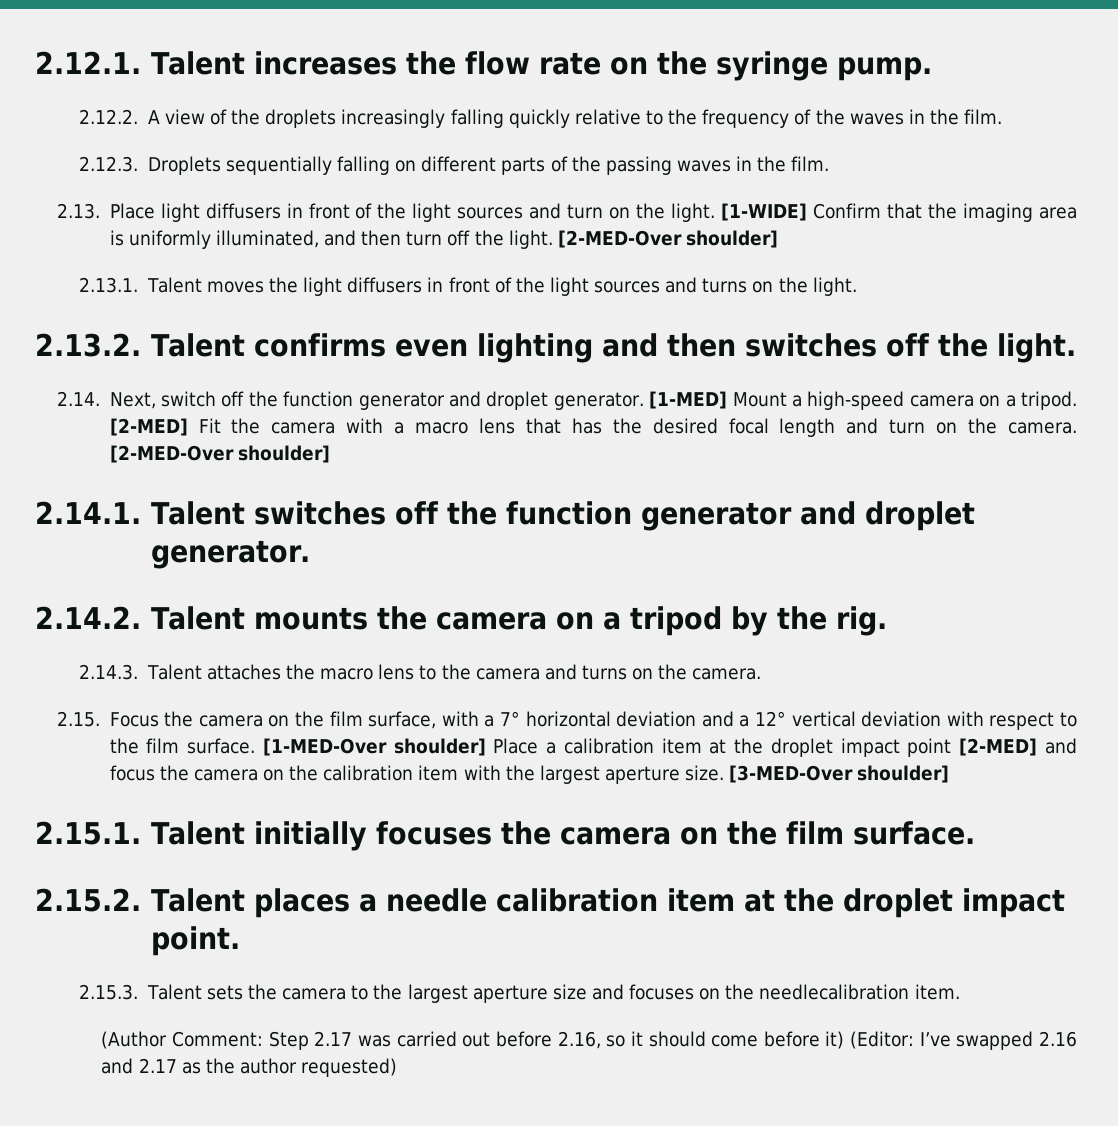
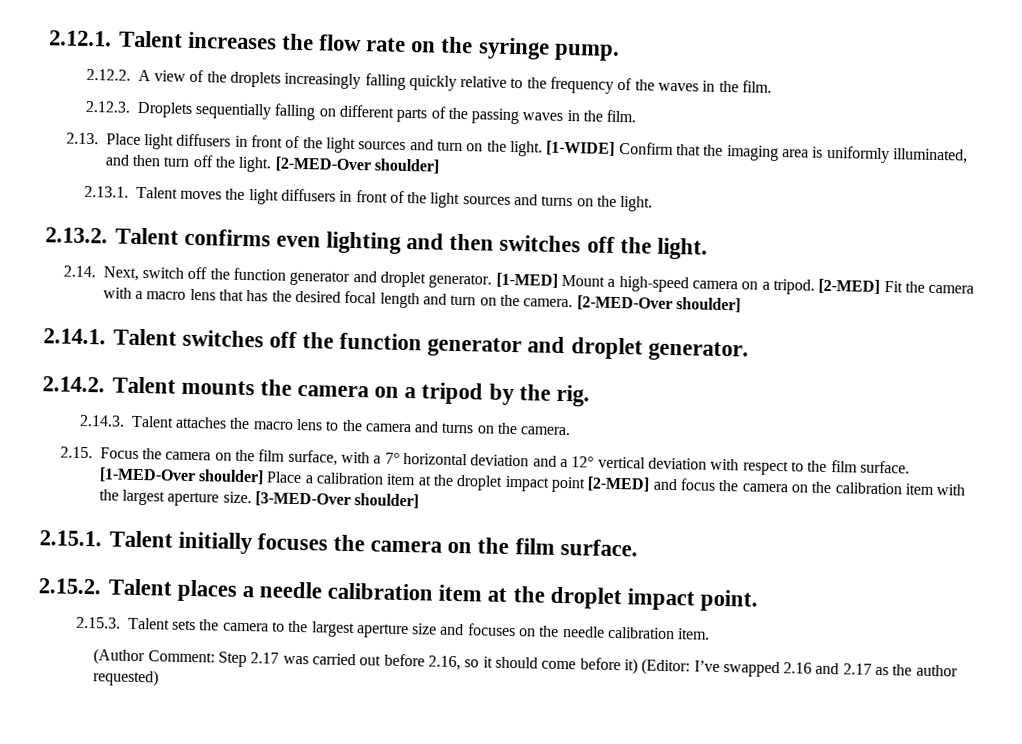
- 2.15.3. Talent sets the camera to the largest aperture size and focuses on the needlecalibration item.
+ 2.15.3. Talent sets the camera to the largest aperture size and focuses on the needle calibration item.

